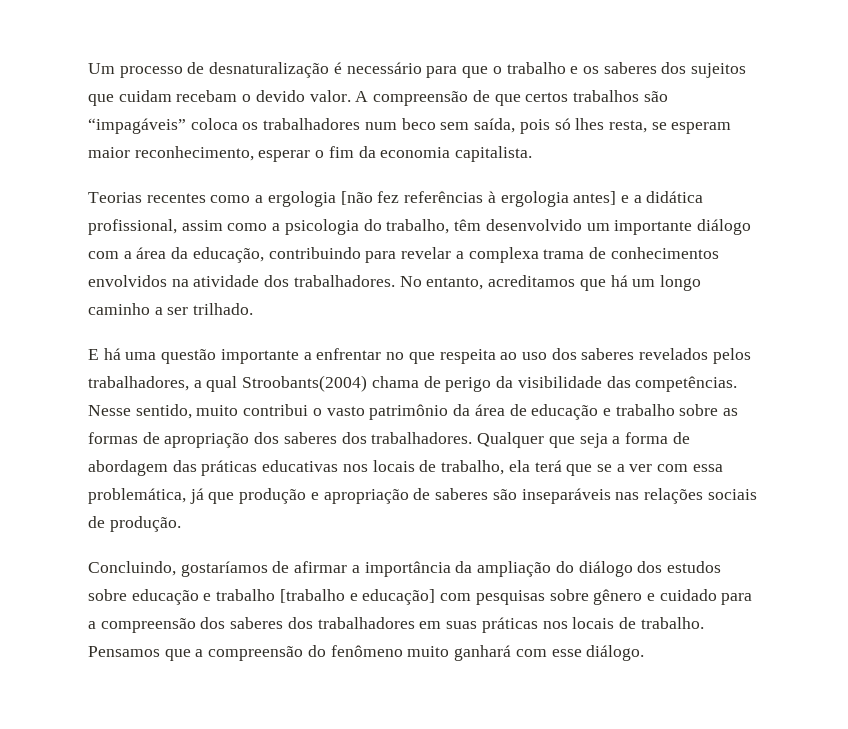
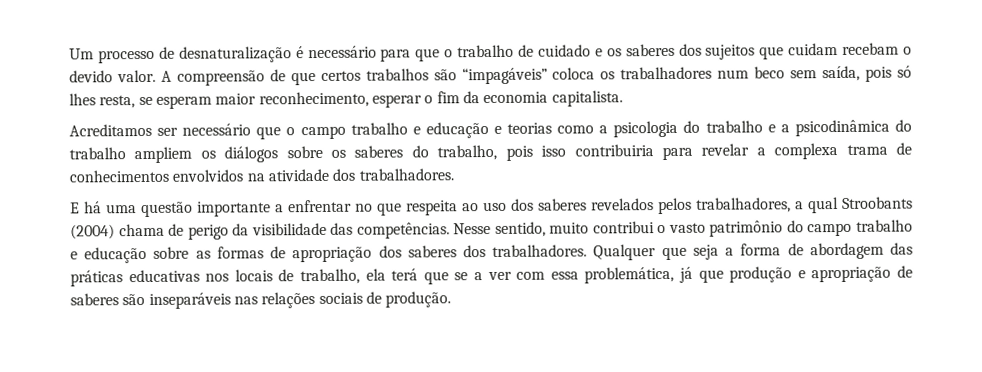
- Um processo de desnaturalização é necessário para que o trabalho e os saberes dos sujeitos que cuidam recebam o devido valor.
+ Um processo de desnaturalização é necessário para que o trabalho de cuidado e os saberes dos sujeitos que cuidam recebam o devido valor.
- Teorias recentes como a ergologia [não fez referências à ergologia antes] e a didática profissional, assim como a psicologia do trabalho, têm desenvolvido um importante diálogo com a área da educação, contribuindo para revelar a complexa trama de conhecimentos envolvidos na atividade dos trabalhadores. No entanto, acreditamos que há um longo caminho a ser trilhado.
+ Acreditamos ser necessário que o campo trabalho e educação e teorias como a psicologia do trabalho e a psicodinâmica do trabalho ampliem os diálogos sobre os saberes do trabalho, pois isso contribuiria para revelar a complexa trama de conhecimentos envolvidos na atividade dos trabalhadores.
- E há uma questão importante a enfrentar no que respeita ao uso dos saberes revelados pelos trabalhadores, a qual Stroobants(2004) chama de perigo da visibilidade das competências.
+ E há uma questão importante a enfrentar no que respeita ao uso dos saberes revelados pelos trabalhadores, a qual Stroobants (2004) chama de perigo da visibilidade das competências.
- Nesse sentido, muito contribui o vasto patrimônio da área de educação e trabalho sobre as formas de apropriação dos saberes dos trabalhadores.
+ Nesse sentido, muito contribui o vasto patrimônio do campo trabalho e educação sobre as formas de apropriação dos saberes dos trabalhadores.
- Concluindo, gostaríamos de afirmar a importância da ampliação do diálogo dos estudos sobre educação e trabalho [trabalho e educação] com pesquisas sobre gênero e cuidado para a compreensão dos saberes dos trabalhadores em suas práticas nos locais de trabalho. Pensamos que a compreensão do fenômeno muito ganhará com esse diálogo.

